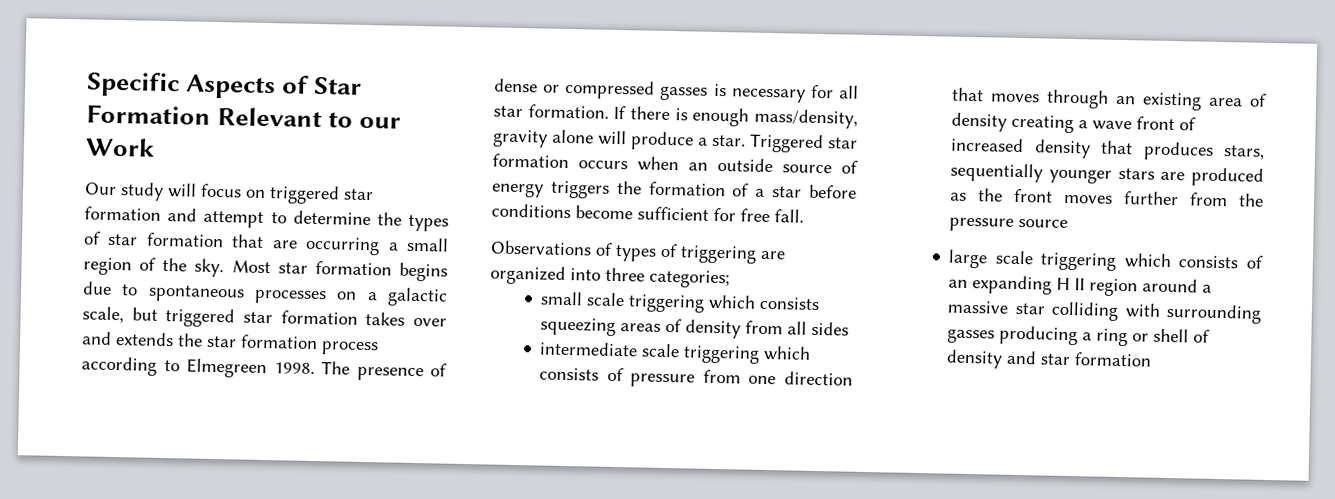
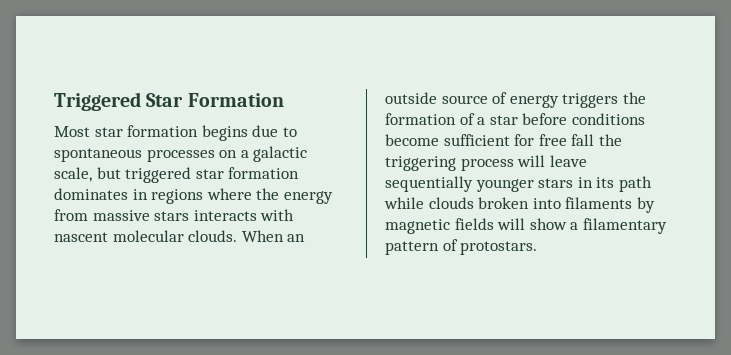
- Specific Aspects of Star Formation Relevant to our Work
- Our study will focus on triggered star formation and attempt to determine the types of star formation that are occurring a small region of the sky. Most star formation begins due to spontaneous processes on a galactic scale, but triggered star formation takes over and extends the star formation process according to Elmegreen 1998. The presence of dense or compressed gasses is necessary for all star formation. If there is enough mass/density, gravity alone will produce a star. Triggered star formation occurs when an outside source of energy triggers the formation of a star before conditions become sufficient for free fall.
- Observations of types of triggering are organized into three categories;
- small scale triggering which consists squeezing areas of density from all sides
- intermediate scale triggering which consists of pressure from one direction that moves through an existing area of density creating a wave front of increased density that produces stars, sequentially younger stars are produced as the front moves further from the pressure source
- large scale triggering which consists of an expanding H II region around a massive star colliding with surrounding gasses producing a ring or shell of density and star formation
+ Triggered Star Formation
+ Most star formation begins due to spontaneous processes on a galactic scale, but triggered star formation dominates in regions where the energy from massive stars interacts with nascent molecular clouds. When an outside source of energy triggers the formation of a star before conditions become sufficient for free fall the triggering process will leave sequentially younger stars in its path while clouds broken into filaments by magnetic fields will show a filamentary pattern of protostars.

